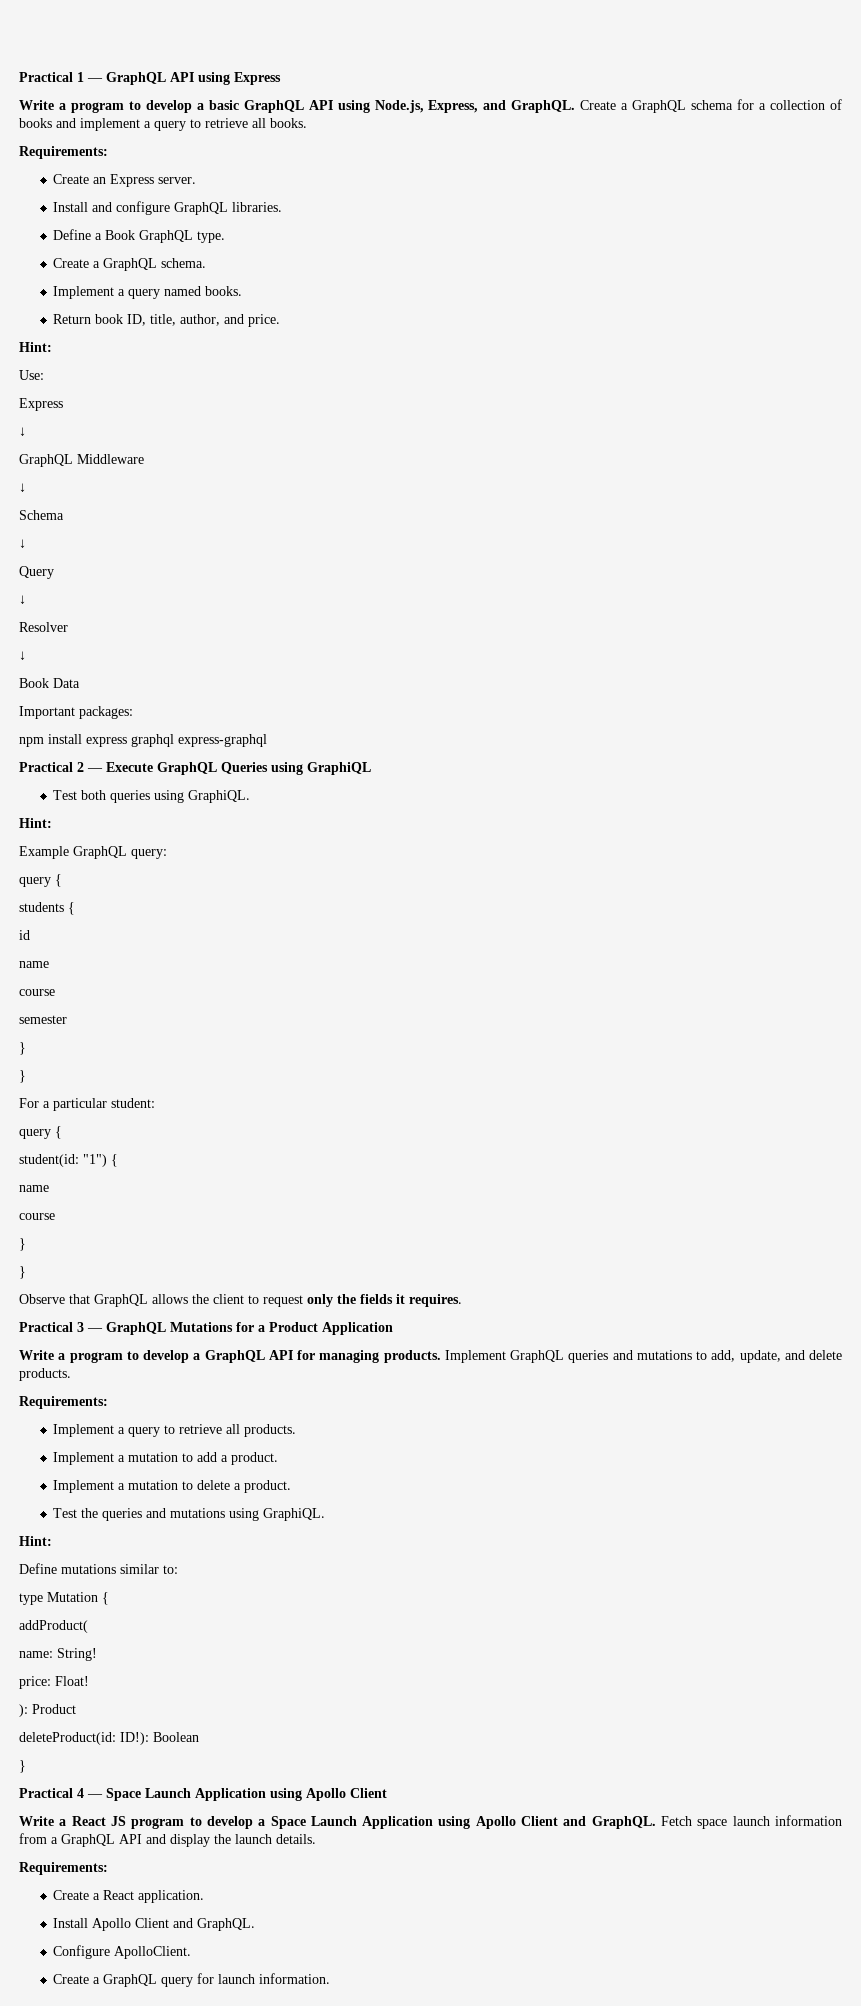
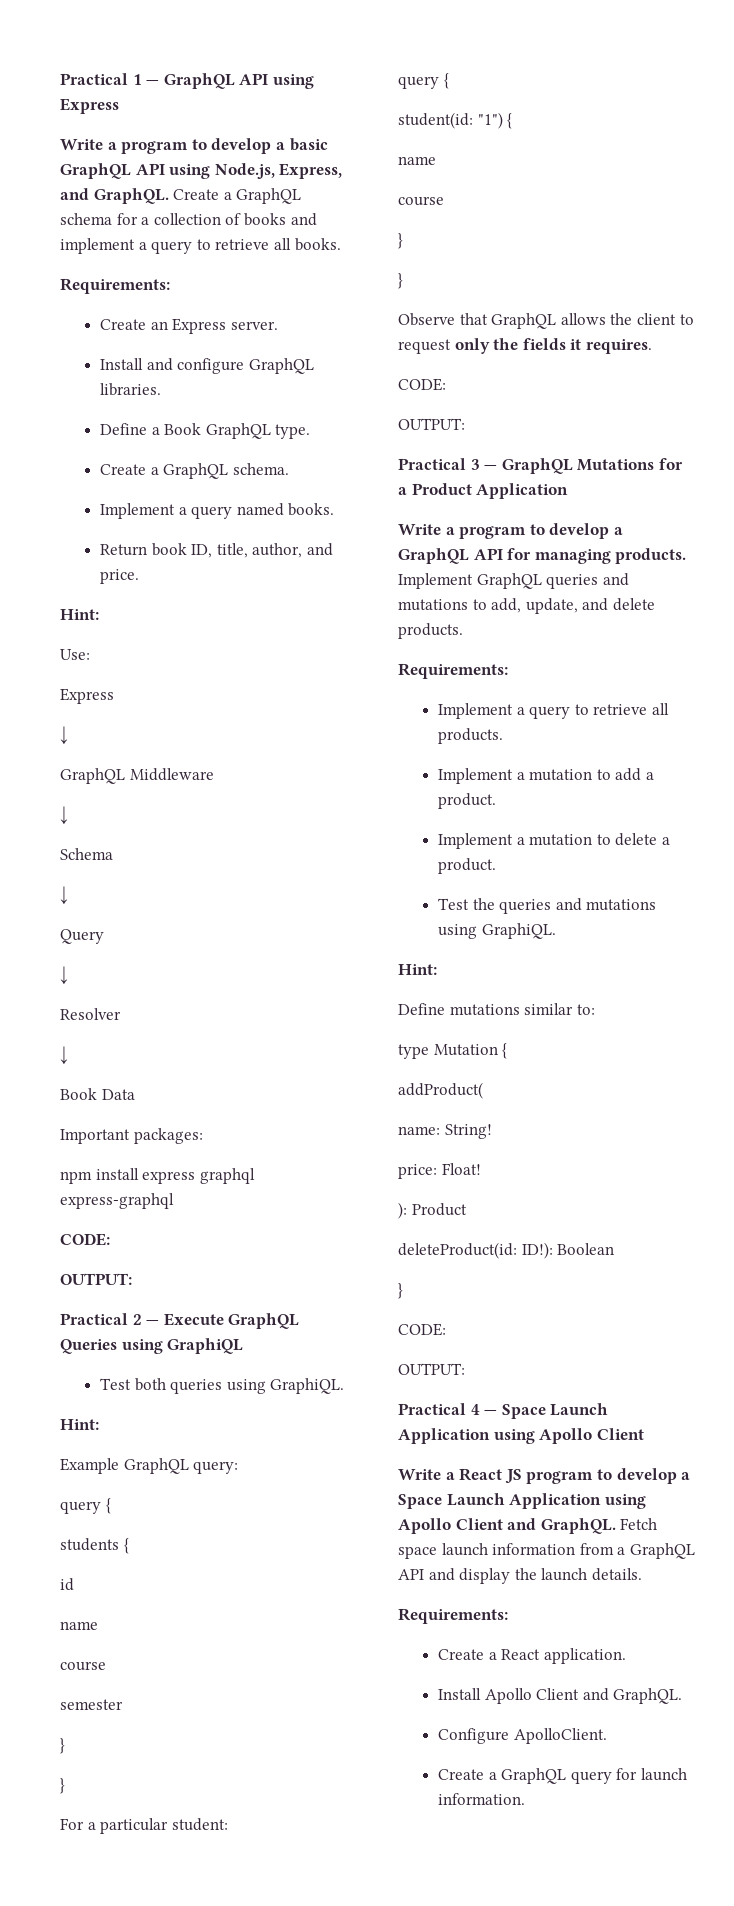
  npm install express graphql express-graphql
+ CODE:
+ OUTPUT:
  Observe that GraphQL allows the client to request only the fields it requires.
+ CODE:
+ OUTPUT:
  deleteProduct(id: ID!): Boolean
  }
+ CODE:
+ OUTPUT:

